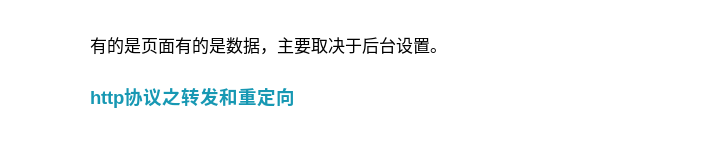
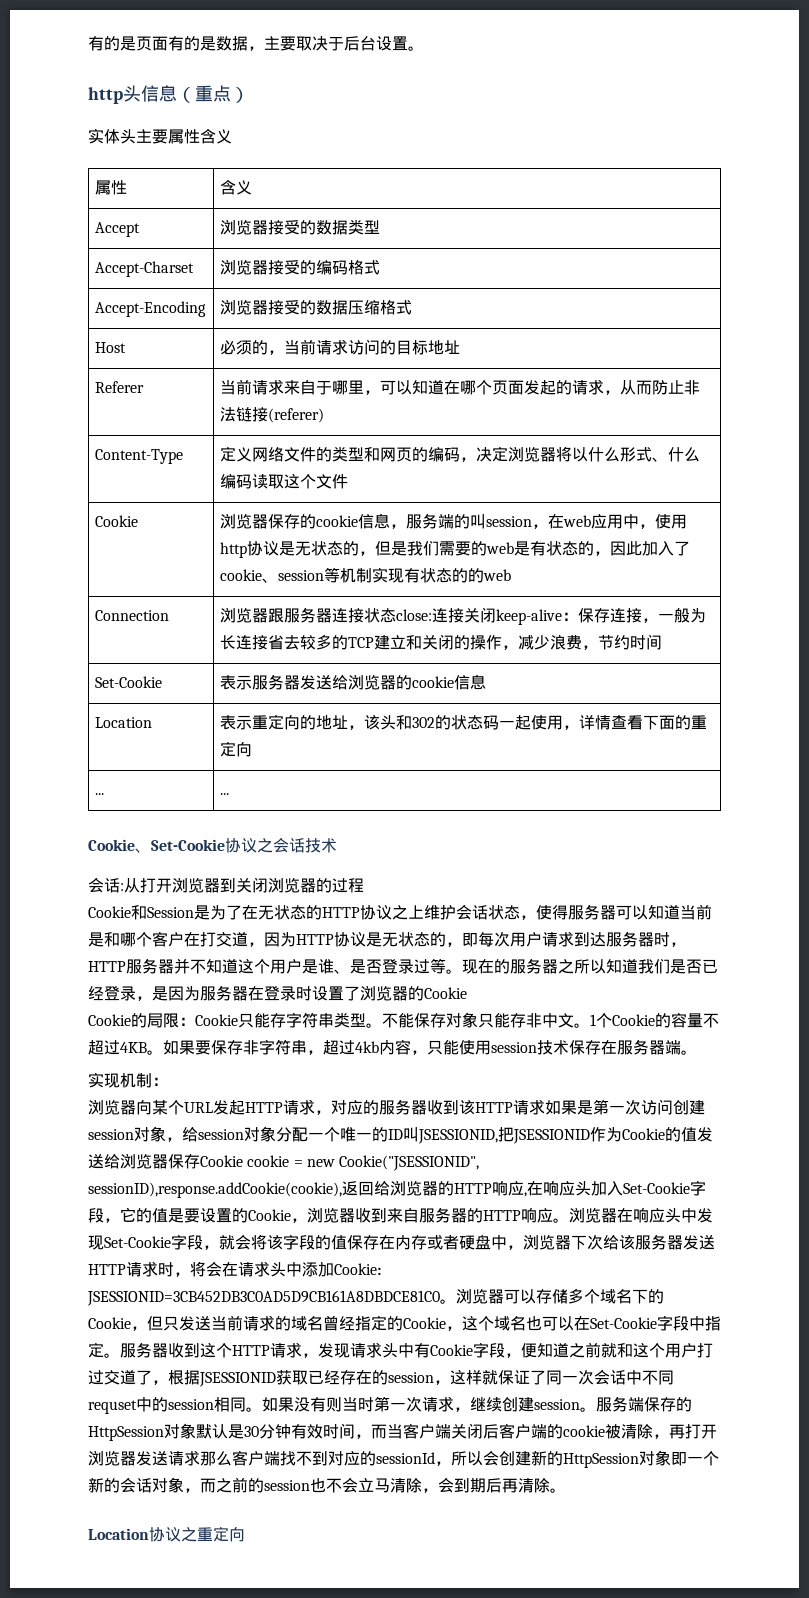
- http协议之转发和重定向
+ http头信息（重点）
+ 实体头主要属性含义
+ 属性 | 含义
+ Accept | 浏览器接受的数据类型
+ Accept-Charset | 浏览器接受的编码格式
+ Accept-Encoding | 浏览器接受的数据压缩格式
+ Host | 必须的，当前请求访问的目标地址
+ Referer | 当前请求来自于哪里，可以知道在哪个页面发起的请求，从而防止非法链接(referer)
+ Content-Type | 定义网络文件的类型和网页的编码，决定浏览器将以什么形式、什么编码读取这个文件
+ Cookie | 浏览器保存的cookie信息，服务端的叫session，在web应用中，使用http协议是无状态的，但是我们需要的web是有状态的，因此加入了cookie、session等机制实现有状态的的web
+ Connection | 浏览器跟服务器连接状态close:连接关闭keep-alive：保存连接，一般为长连接省去较多的TCP建立和关闭的操作，减少浪费，节约时间
+ Set-Cookie | 表示服务器发送给浏览器的cookie信息
+ Location | 表示重定向的地址，该头和302的状态码一起使用，详情查看下面的重定向
+ ... | ...
+ Cookie、Set-Cookie协议之会话技术
+ 会话:从打开浏览器到关闭浏览器的过程
+ Cookie和Session是为了在无状态的HTTP协议之上维护会话状态，使得服务器可以知道当前是和哪个客户在打交道，因为HTTP协议是无状态的，即每次用户请求到达服务器时，HTTP服务器并不知道这个用户是谁、是否登录过等。现在的服务器之所以知道我们是否已经登录，是因为服务器在登录时设置了浏览器的Cookie
+ Cookie的局限：Cookie只能存字符串类型。不能保存对象只能存非中文。1个Cookie的容量不超过4KB。如果要保存非字符串，超过4kb内容，只能使用session技术保存在服务器端。
+ 实现机制：
+ 浏览器向某个URL发起HTTP请求，对应的服务器收到该HTTP请求如果是第一次访问创建session对象，给session对象分配一个唯一的ID叫JSESSIONID,把JSESSIONID作为Cookie的值发送给浏览器保存Cookie cookie = new Cookie("JSESSIONID", sessionID),response.addCookie(cookie),返回给浏览器的HTTP响应,在响应头加入Set-Cookie字段，它的值是要设置的Cookie，浏览器收到来自服务器的HTTP响应。浏览器在响应头中发现Set-Cookie字段，就会将该字段的值保存在内存或者硬盘中，浏览器下次给该服务器发送HTTP请求时，将会在请求头中添加Cookie: JSESSIONID=3CB452DB3C0AD5D9CB161A8DBDCE81C0。浏览器可以存储多个域名下的Cookie，但只发送当前请求的域名曾经指定的Cookie，这个域名也可以在Set-Cookie字段中指定。服务器收到这个HTTP请求，发现请求头中有Cookie字段，便知道之前就和这个用户打过交道了，根据JSESSIONID获取已经存在的session，这样就保证了同一次会话中不同requset中的session相同。如果没有则当时第一次请求，继续创建session。服务端保存的HttpSession对象默认是30分钟有效时间，而当客户端关闭后客户端的cookie被清除，再打开浏览器发送请求那么客户端找不到对应的sessionId，所以会创建新的HttpSession对象即一个新的会话对象，而之前的session也不会立马清除，会到期后再清除。
+ Location协议之重定向

